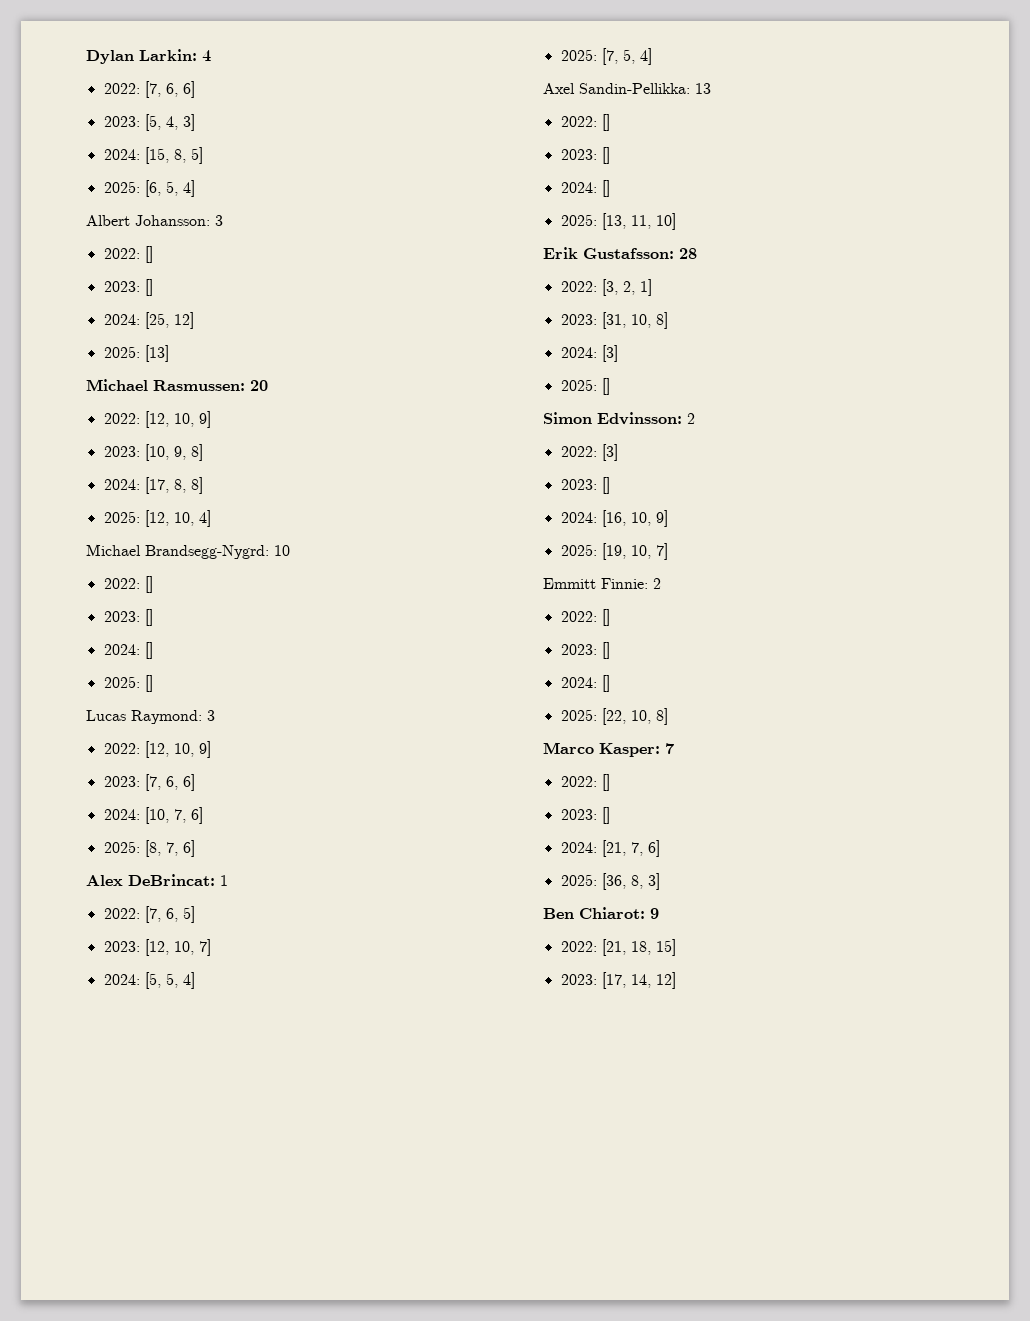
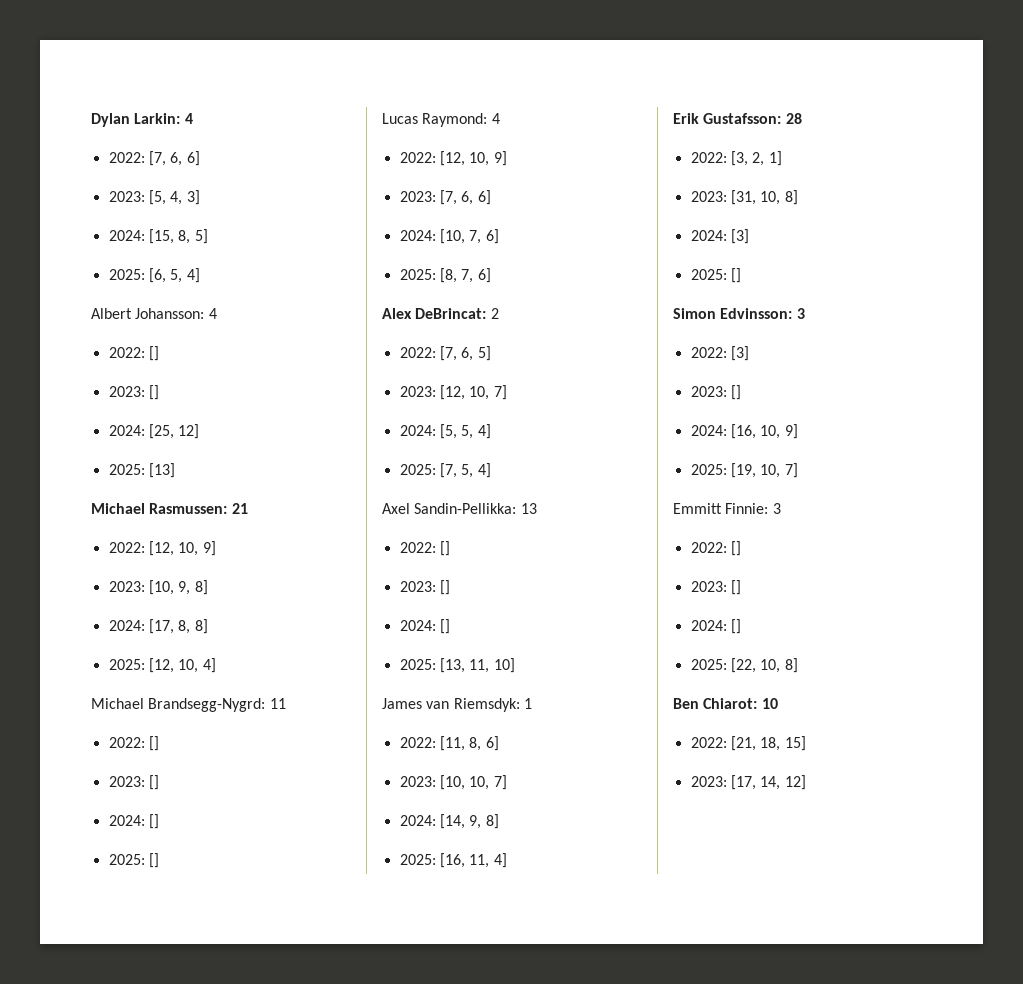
- Albert Johansson: 3
+ Albert Johansson: 4
- Michael Rasmussen: 20
+ Michael Rasmussen: 21
- Michael Brandsegg-Nygrd: 10
+ Michael Brandsegg-Nygrd: 11
- Lucas Raymond: 3
+ Lucas Raymond: 4
- Alex DeBrincat: 1
+ Alex DeBrincat: 2
+ James van Riemsdyk: 1
+ 2022: [11, 8, 6]
+ 2023: [10, 10, 7]
+ 2024: [14, 9, 8]
+ 2025: [16, 11, 4]
- Simon Edvinsson: 2
+ Simon Edvinsson: 3
- Emmitt Finnie: 2
+ Emmitt Finnie: 3
- Marco Kasper: 7
- 2022: []
- 2023: []
- 2024: [21, 7, 6]
- 2025: [36, 8, 3]
- Ben Chiarot: 9
+ Ben Chiarot: 10

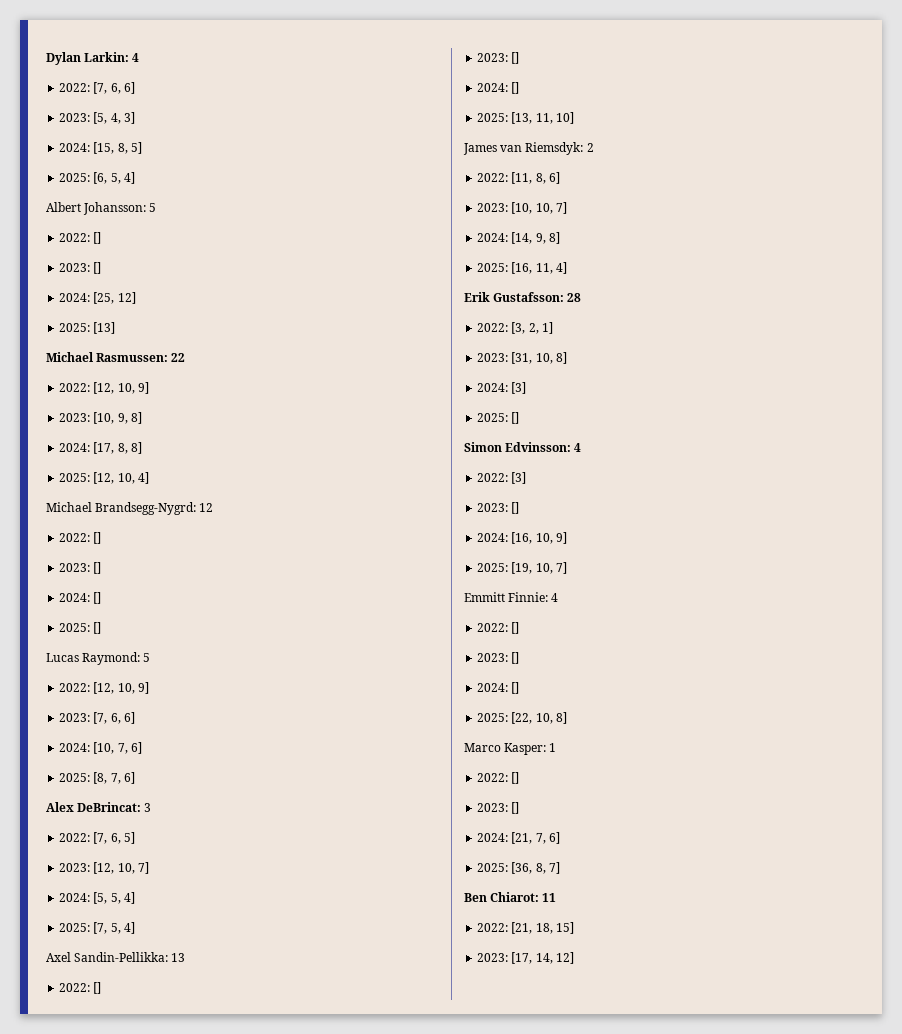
- Albert Johansson: 4
+ Albert Johansson: 5
- Michael Rasmussen: 21
+ Michael Rasmussen: 22
- Michael Brandsegg-Nygrd: 11
+ Michael Brandsegg-Nygrd: 12
- Lucas Raymond: 4
+ Lucas Raymond: 5
- Alex DeBrincat: 2
+ Alex DeBrincat: 3
- James van Riemsdyk: 1
+ James van Riemsdyk: 2
- Simon Edvinsson: 3
+ Simon Edvinsson: 4
- Emmitt Finnie: 3
+ Emmitt Finnie: 4
+ Marco Kasper: 1
+ 2022: []
+ 2023: []
+ 2024: [21, 7, 6]
+ 2025: [36, 8, 7]
- Ben Chiarot: 10
+ Ben Chiarot: 11

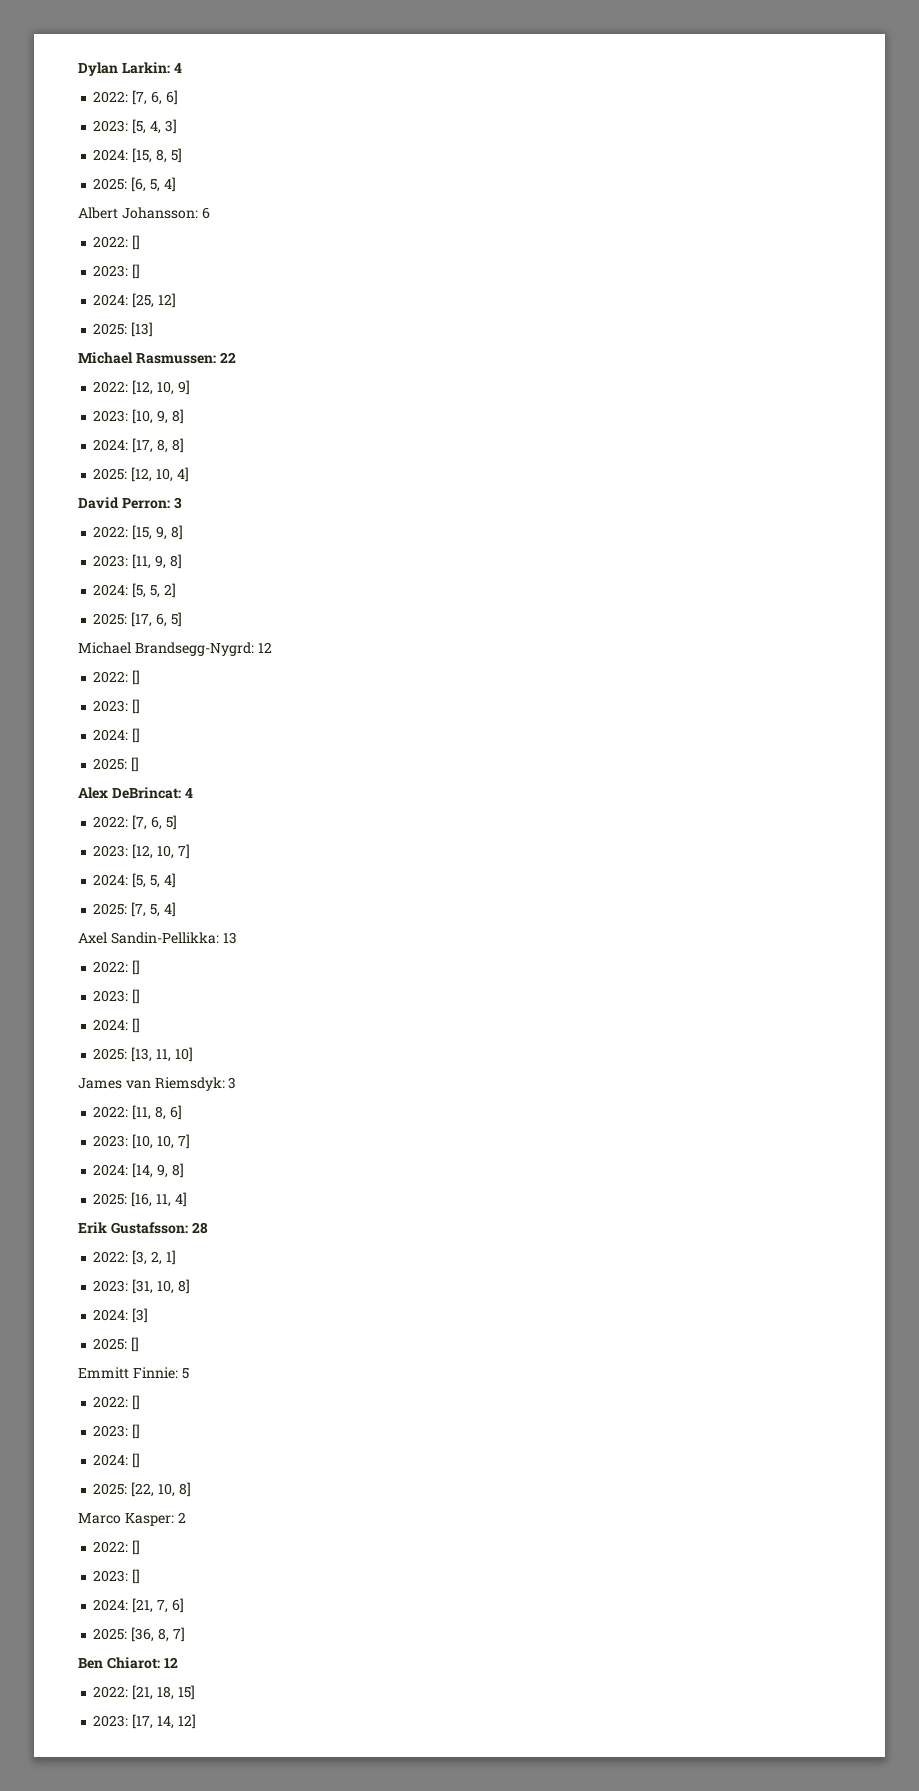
- Albert Johansson: 5
+ Albert Johansson: 6
+ David Perron: 3
+ 2022: [15, 9, 8]
+ 2023: [11, 9, 8]
+ 2024: [5, 5, 2]
+ 2025: [17, 6, 5]
- Lucas Raymond: 5
- 2022: [12, 10, 9]
- 2023: [7, 6, 6]
- 2024: [10, 7, 6]
- 2025: [8, 7, 6]
- Alex DeBrincat: 3
+ Alex DeBrincat: 4
- James van Riemsdyk: 2
+ James van Riemsdyk: 3
- Simon Edvinsson: 4
- 2022: [3]
- 2023: []
- 2024: [16, 10, 9]
- 2025: [19, 10, 7]
- Emmitt Finnie: 4
+ Emmitt Finnie: 5
- Marco Kasper: 1
+ Marco Kasper: 2
- Ben Chiarot: 11
+ Ben Chiarot: 12

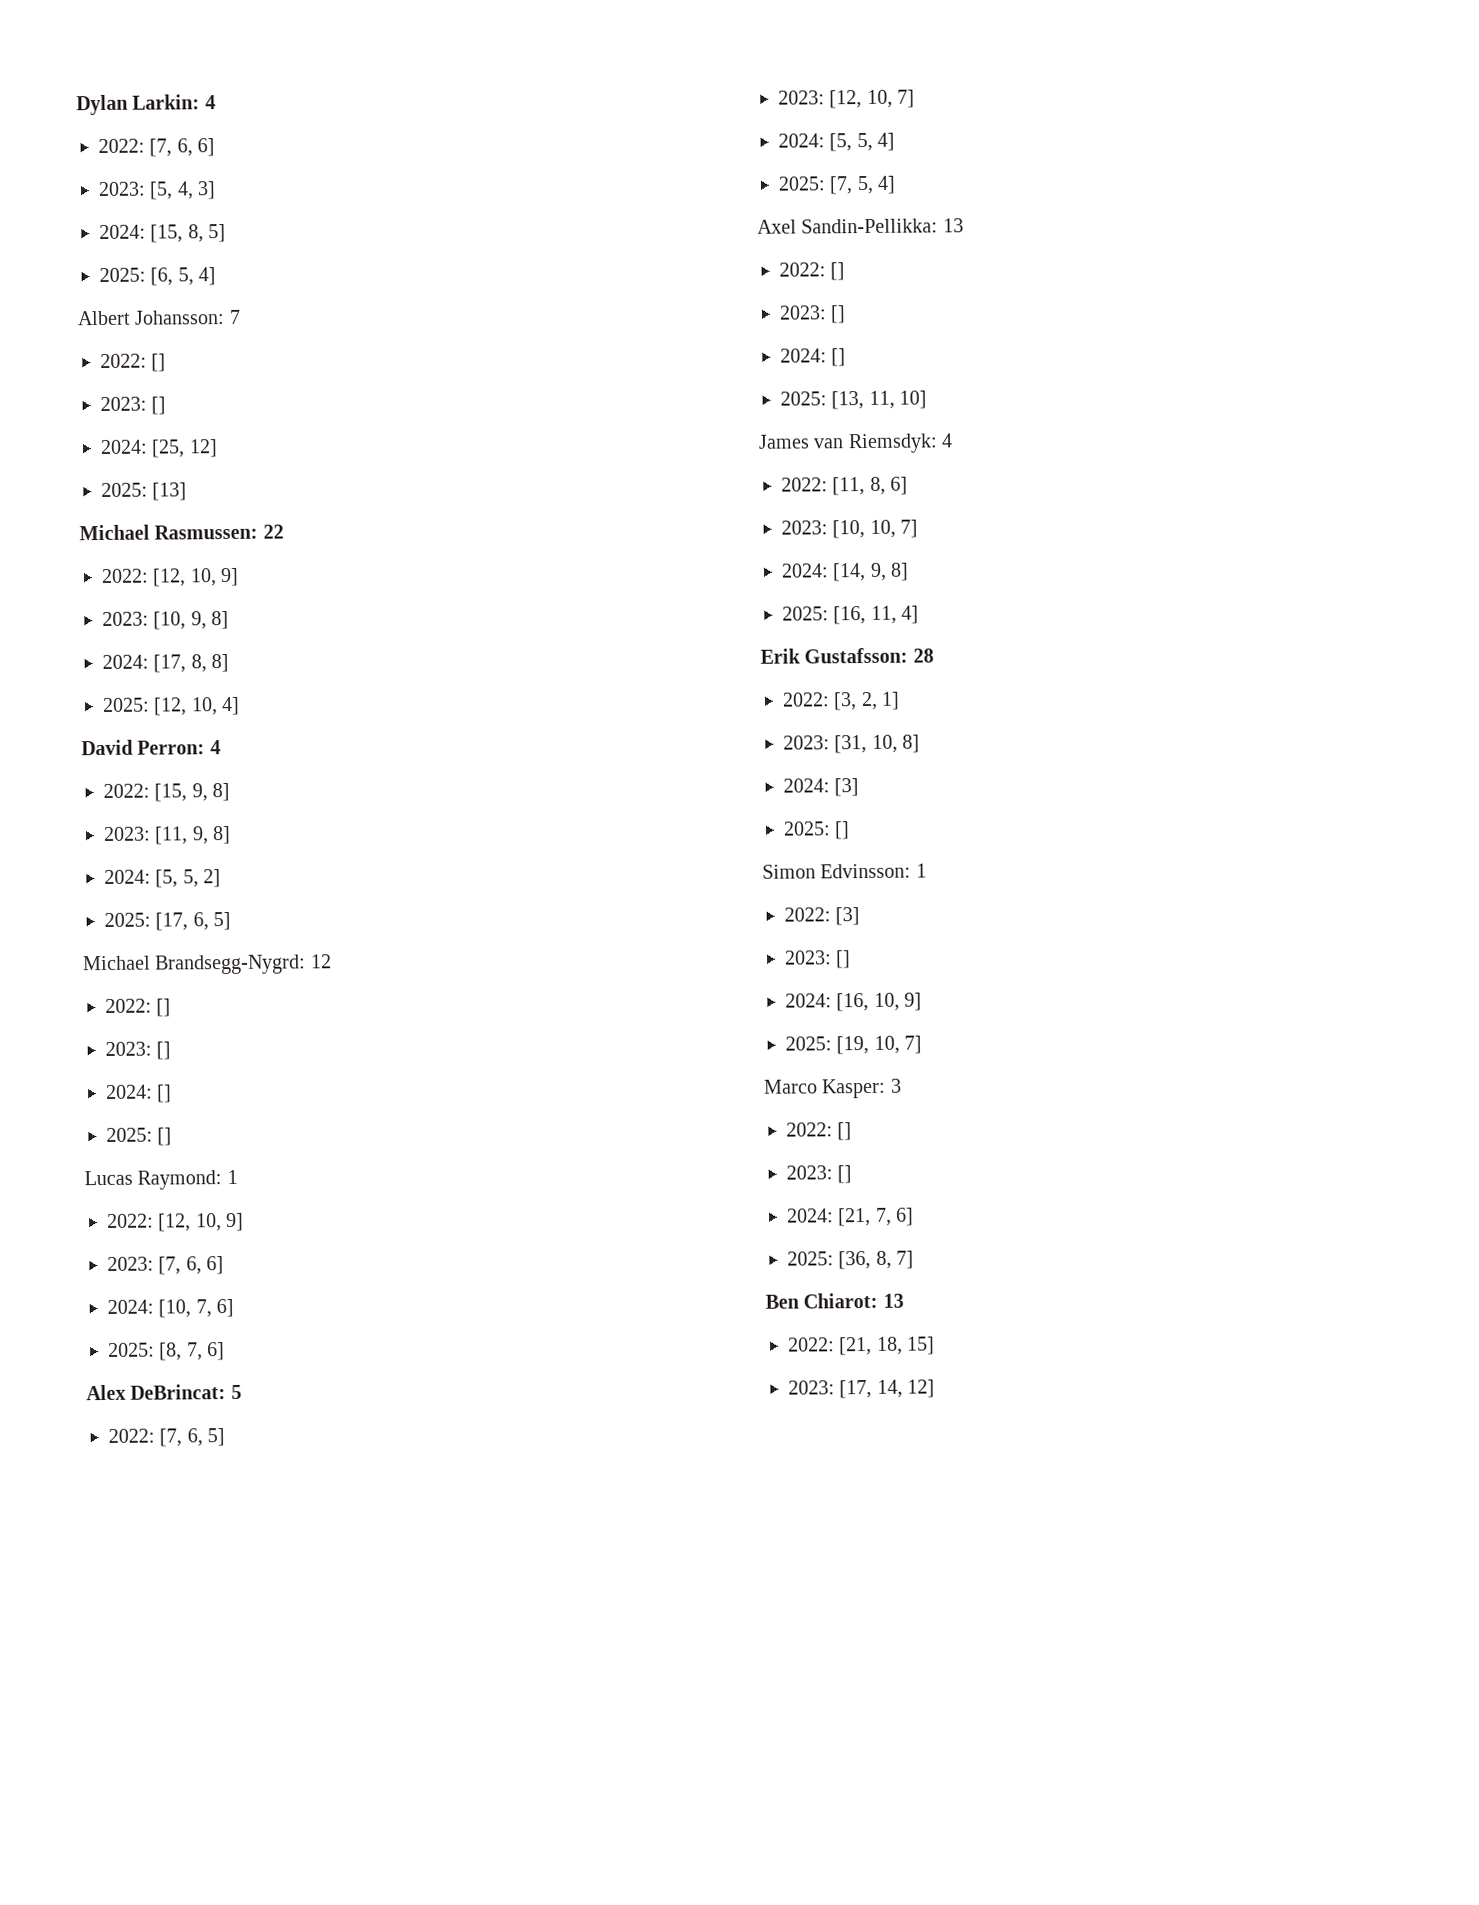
- Albert Johansson: 6
+ Albert Johansson: 7
- David Perron: 3
+ David Perron: 4
+ Lucas Raymond: 1
+ 2022: [12, 10, 9]
+ 2023: [7, 6, 6]
+ 2024: [10, 7, 6]
+ 2025: [8, 7, 6]
- Alex DeBrincat: 4
+ Alex DeBrincat: 5
- James van Riemsdyk: 3
+ James van Riemsdyk: 4
- Emmitt Finnie: 5
- 2022: []
+ Simon Edvinsson: 1
+ 2022: [3]
  2023: []
- 2024: []
- 2025: [22, 10, 8]
+ 2024: [16, 10, 9]
+ 2025: [19, 10, 7]
- Marco Kasper: 2
+ Marco Kasper: 3
- Ben Chiarot: 12
+ Ben Chiarot: 13

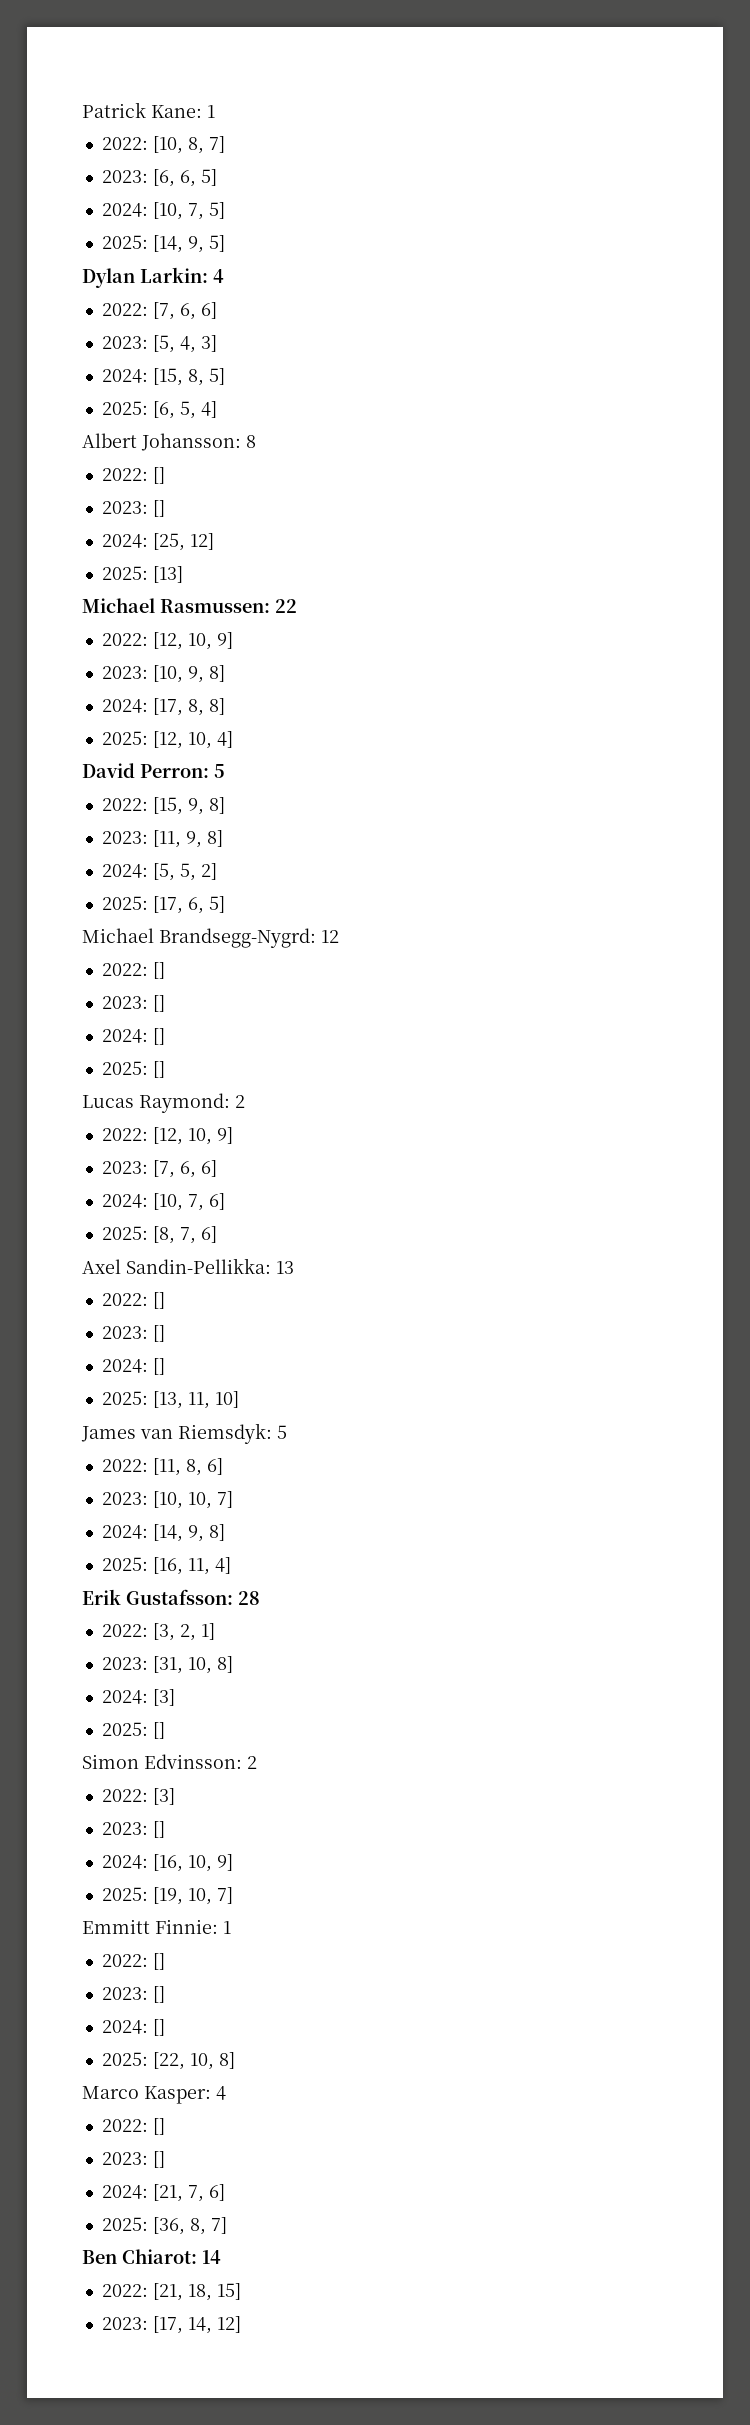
+ Patrick Kane: 1
+ 2022: [10, 8, 7]
+ 2023: [6, 6, 5]
+ 2024: [10, 7, 5]
+ 2025: [14, 9, 5]
- Albert Johansson: 7
+ Albert Johansson: 8
- David Perron: 4
+ David Perron: 5
- Lucas Raymond: 1
+ Lucas Raymond: 2
- Alex DeBrincat: 5
- 2022: [7, 6, 5]
- 2023: [12, 10, 7]
- 2024: [5, 5, 4]
- 2025: [7, 5, 4]
- James van Riemsdyk: 4
+ James van Riemsdyk: 5
- Simon Edvinsson: 1
+ Simon Edvinsson: 2
+ Emmitt Finnie: 1
+ 2022: []
+ 2023: []
+ 2024: []
+ 2025: [22, 10, 8]
- Marco Kasper: 3
+ Marco Kasper: 4
- Ben Chiarot: 13
+ Ben Chiarot: 14

